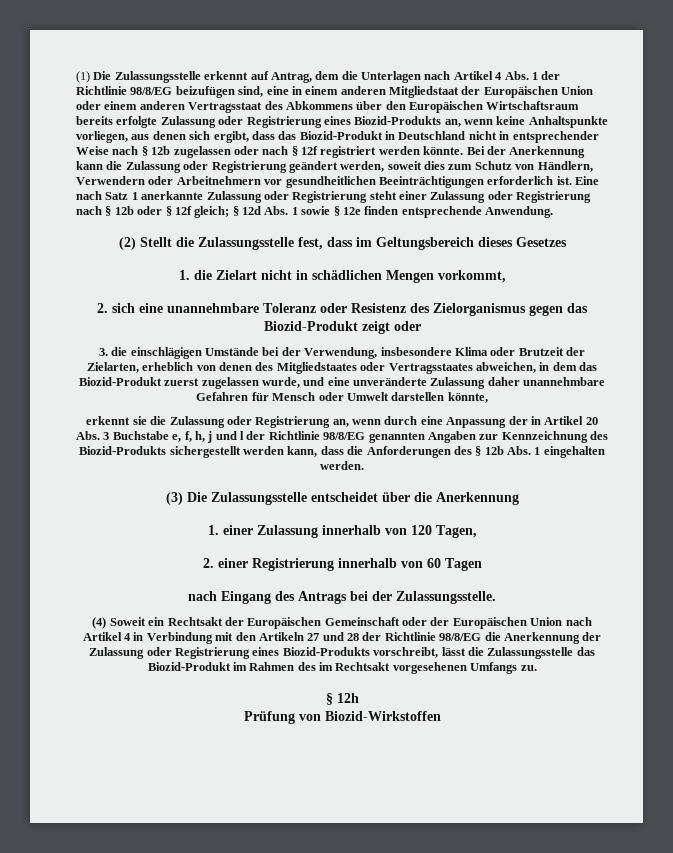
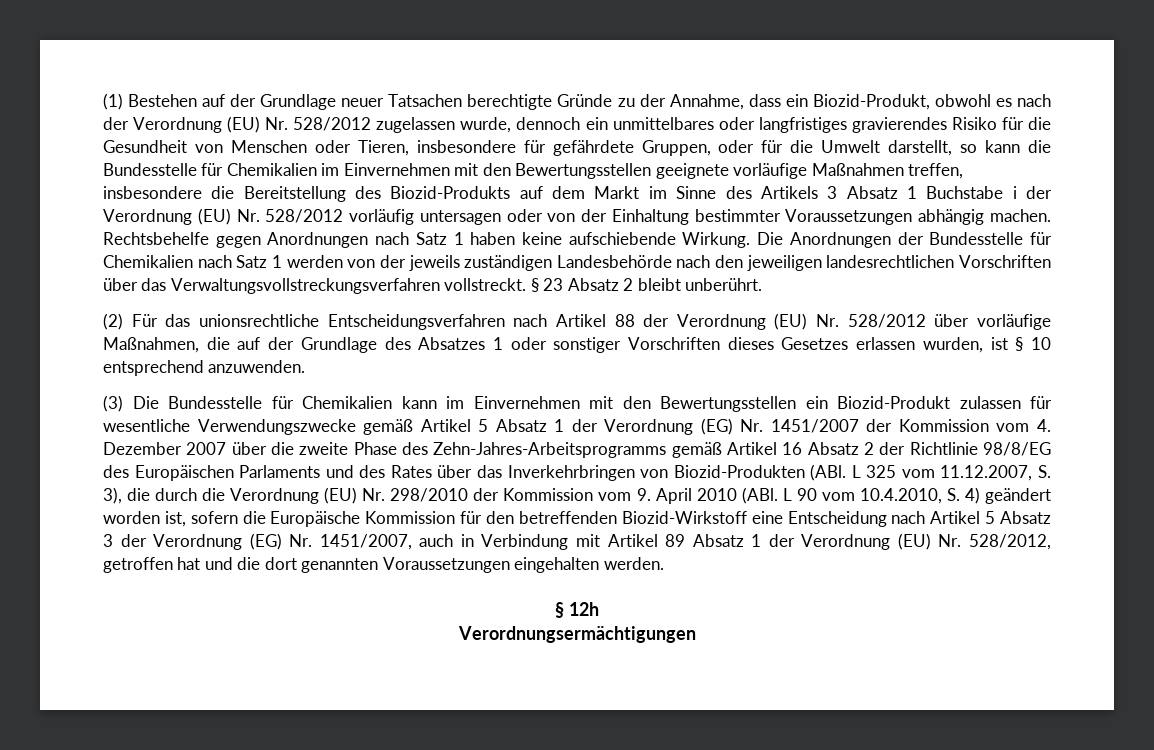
- (1) Die Zulassungsstelle erkennt auf Antrag, dem die Unterlagen nach Artikel 4 Abs. 1 der Richtlinie 98/8/EG beizufügen sind, eine in einem anderen Mitgliedstaat der Europäischen Union oder einem anderen Vertragsstaat des Abkommens über den Europäischen Wirtschaftsraum bereits erfolgte Zulassung oder Registrierung eines Biozid-Produkts an, wenn keine Anhaltspunkte vorliegen, aus denen sich ergibt, dass das Biozid-Produkt in Deutschland nicht in entsprechender Weise nach § 12b zugelassen oder nach § 12f registriert werden könnte. Bei der Anerkennung kann die Zulassung oder Registrierung geändert werden, soweit dies zum Schutz von Händlern, Verwendern oder Arbeitnehmern vor gesundheitlichen Beeinträchtigungen erforderlich ist. Eine nach Satz 1 anerkannte Zulassung oder Registrierung steht einer Zulassung oder Registrierung nach § 12b oder § 12f gleich; § 12d Abs. 1 sowie § 12e finden entsprechende Anwendung.
- (2) Stellt die Zulassungsstelle fest, dass im Geltungsbereich dieses Gesetzes
- 1. die Zielart nicht in schädlichen Mengen vorkommt,
- 2. sich eine unannehmbare Toleranz oder Resistenz des Zielorganismus gegen das Biozid-Produkt zeigt oder
- 3. die einschlägigen Umstände bei der Verwendung, insbesondere Klima oder Brutzeit der Zielarten, erheblich von denen des Mitgliedstaates oder Vertragsstaates abweichen, in dem das Biozid-Produkt zuerst zugelassen wurde, und eine unveränderte Zulassung daher unannehmbare Gefahren für Mensch oder Umwelt darstellen könnte,
- erkennt sie die Zulassung oder Registrierung an, wenn durch eine Anpassung der in Artikel 20 Abs. 3 Buchstabe e, f, h, j und l der Richtlinie 98/8/EG genannten Angaben zur Kennzeichnung des Biozid-Produkts sichergestellt werden kann, dass die Anforderungen des § 12b Abs. 1 eingehalten werden.
- (3) Die Zulassungsstelle entscheidet über die Anerkennung
- 1. einer Zulassung innerhalb von 120 Tagen,
- 2. einer Registrierung innerhalb von 60 Tagen
- nach Eingang des Antrags bei der Zulassungsstelle.
- (4) Soweit ein Rechtsakt der Europäischen Gemeinschaft oder der Europäischen Union nach Artikel 4 in Verbindung mit den Artikeln 27 und 28 der Richtlinie 98/8/EG die Anerkennung der Zulassung oder Registrierung eines Biozid-Produkts vorschreibt, lässt die Zulassungsstelle das Biozid-Produkt im Rahmen des im Rechtsakt vorgesehenen Umfangs zu.
+ (1) Bestehen auf der Grundlage neuer Tatsachen berechtigte Gründe zu der Annahme, dass ein Biozid-Produkt, obwohl es nach der Verordnung (EU) Nr. 528/2012 zugelassen wurde, dennoch ein unmittelbares oder langfristiges gravierendes Risiko für die Gesundheit von Menschen oder Tieren, insbesondere für gefährdete Gruppen, oder für die Umwelt darstellt, so kann die Bundesstelle für Chemikalien im Einvernehmen mit den Bewertungsstellen geeignete vorläufige Maßnahmen treffen, insbesondere die Bereitstellung des Biozid-Produkts auf dem Markt im Sinne des Artikels 3 Absatz 1 Buchstabe i der Verordnung (EU) Nr. 528/2012 vorläufig untersagen oder von der Einhaltung bestimmter Voraussetzungen abhängig machen. Rechtsbehelfe gegen Anordnungen nach Satz 1 haben keine aufschiebende Wirkung. Die Anordnungen der Bundesstelle für Chemikalien nach Satz 1 werden von der jeweils zuständigen Landesbehörde nach den jeweiligen landesrechtlichen Vorschriften über das Verwaltungsvollstreckungsverfahren vollstreckt. § 23 Absatz 2 bleibt unberührt.
+ (2) Für das unionsrechtliche Entscheidungsverfahren nach Artikel 88 der Verordnung (EU) Nr. 528/2012 über vorläufige Maßnahmen, die auf der Grundlage des Absatzes 1 oder sonstiger Vorschriften dieses Gesetzes erlassen wurden, ist § 10 entsprechend anzuwenden.
+ (3) Die Bundesstelle für Chemikalien kann im Einvernehmen mit den Bewertungsstellen ein Biozid-Produkt zulassen für wesentliche Verwendungszwecke gemäß Artikel 5 Absatz 1 der Verordnung (EG) Nr. 1451/2007 der Kommission vom 4. Dezember 2007 über die zweite Phase des Zehn-Jahres-Arbeitsprogramms gemäß Artikel 16 Absatz 2 der Richtlinie 98/8/EG des Europäischen Parlaments und des Rates über das Inverkehrbringen von Biozid-Produkten (ABl. L 325 vom 11.12.2007, S. 3), die durch die Verordnung (EU) Nr. 298/2010 der Kommission vom 9. April 2010 (ABl. L 90 vom 10.4.2010, S. 4) geändert worden ist, sofern die Europäische Kommission für den betreffenden Biozid-Wirkstoff eine Entscheidung nach Artikel 5 Absatz 3 der Verordnung (EG) Nr. 1451/2007, auch in Verbindung mit Artikel 89 Absatz 1 der Verordnung (EU) Nr. 528/2012, getroffen hat und die dort genannten Voraussetzungen eingehalten werden.
- Prüfung von Biozid-Wirkstoffen
+ Verordnungsermächtigungen

